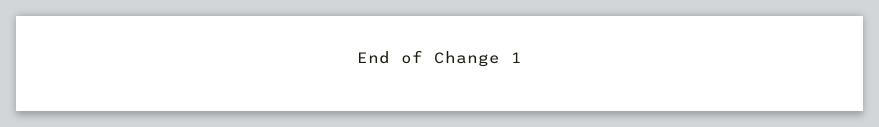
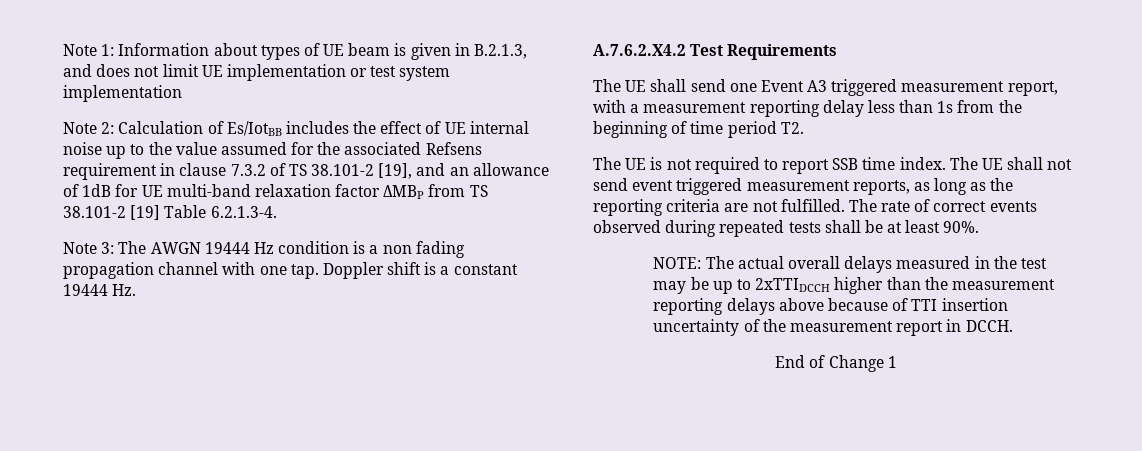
+ Note 1: Information about types of UE beam is given in B.2.1.3, and does not limit UE implementation or test system implementation
+ Note 2: Calculation of Es/IotBB includes the effect of UE internal noise up to the value assumed for the associated Refsens requirement in clause 7.3.2 of TS 38.101-2 [19], and an allowance of 1dB for UE multi-band relaxation factor ΔMBP from TS 38.101-2 [19] Table 6.2.1.3-4.
+ Note 3: The AWGN 19444 Hz condition is a non fading propagation channel with one tap. Doppler shift is a constant 19444 Hz.
+ A.7.6.2.X4.2 Test Requirements
+ The UE shall send one Event A3 triggered measurement report, with a measurement reporting delay less than 1s from the beginning of time period T2.
+ The UE is not required to report SSB time index. The UE shall not send event triggered measurement reports, as long as the reporting criteria are not fulfilled. The rate of correct events observed during repeated tests shall be at least 90%.
+ NOTE: The actual overall delays measured in the test may be up to 2xTTIDCCH higher than the measurement reporting delays above because of TTI insertion uncertainty of the measurement report in DCCH.

